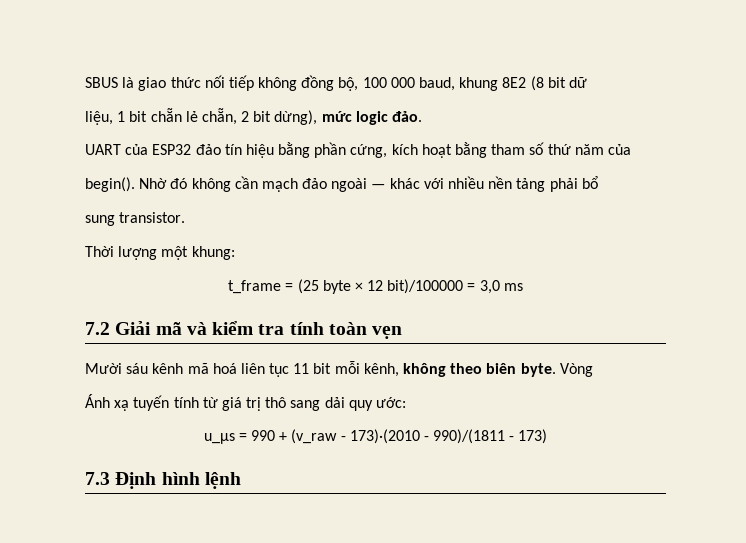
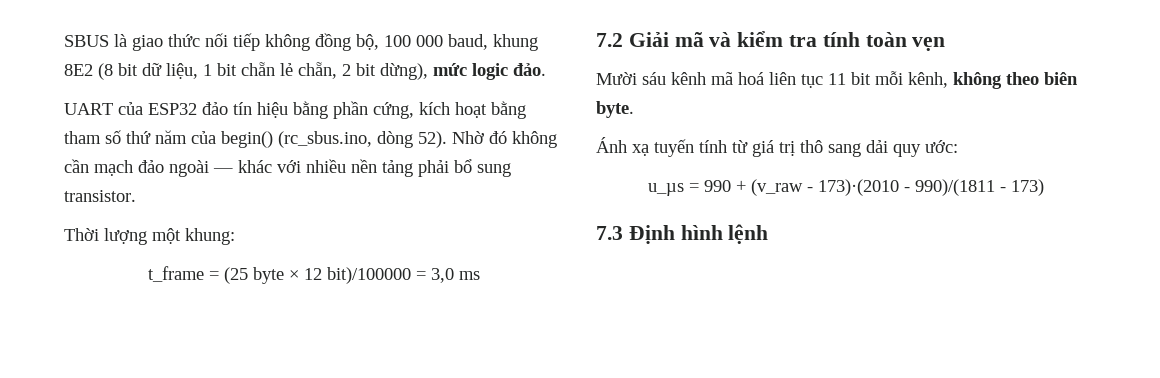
- SBUS là giao thức nối tiếp không đồng bộ, 100 000 baud, khung 8E2 (8 bit dữ
- liệu, 1 bit chẵn lẻ chẵn, 2 bit dừng), mức logic đảo.
+ SBUS là giao thức nối tiếp không đồng bộ, 100 000 baud, khung 8E2 (8 bit dữ liệu, 1 bit chẵn lẻ chẵn, 2 bit dừng), mức logic đảo.
- UART của ESP32 đảo tín hiệu bằng phần cứng, kích hoạt bằng tham số thứ năm của
- begin().
+ UART của ESP32 đảo tín hiệu bằng phần cứng, kích hoạt bằng tham số thứ năm của begin() (rc_sbus.ino, dòng 52).
- Nhờ đó không cần mạch đảo ngoài — khác với nhiều nền tảng phải bổ
- sung transistor.
+ Nhờ đó không cần mạch đảo ngoài — khác với nhiều nền tảng phải bổ sung transistor.
- Vòng

